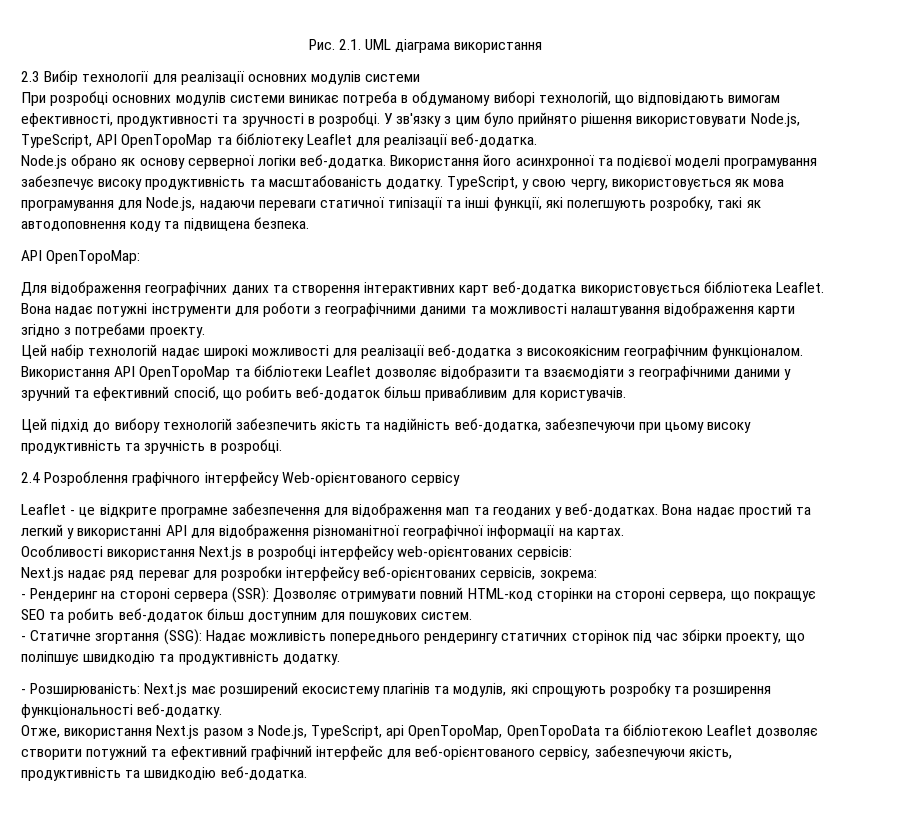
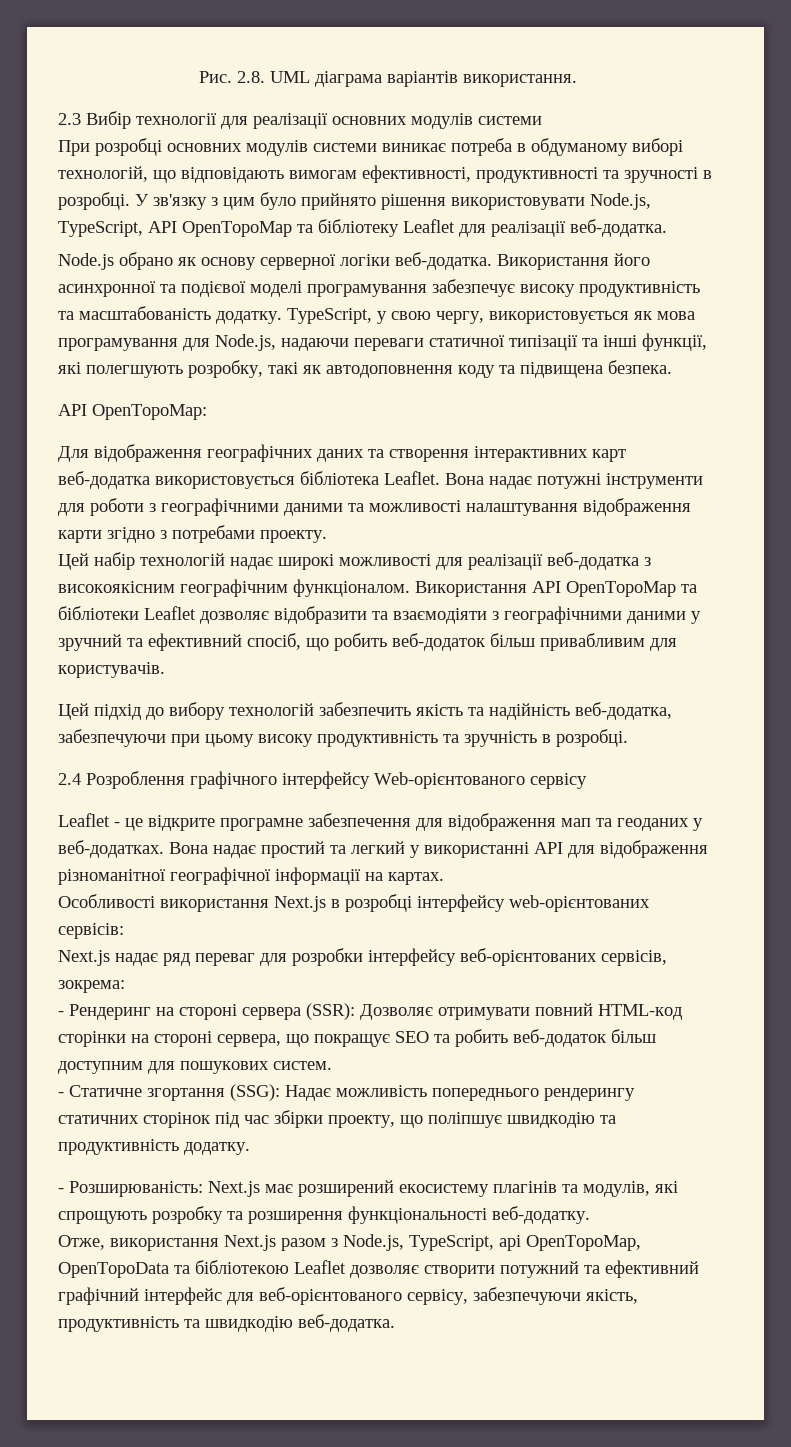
- Рис. 2.1. UML діаграма використання
+ Рис. 2.8. UML діаграма варіантів використання.

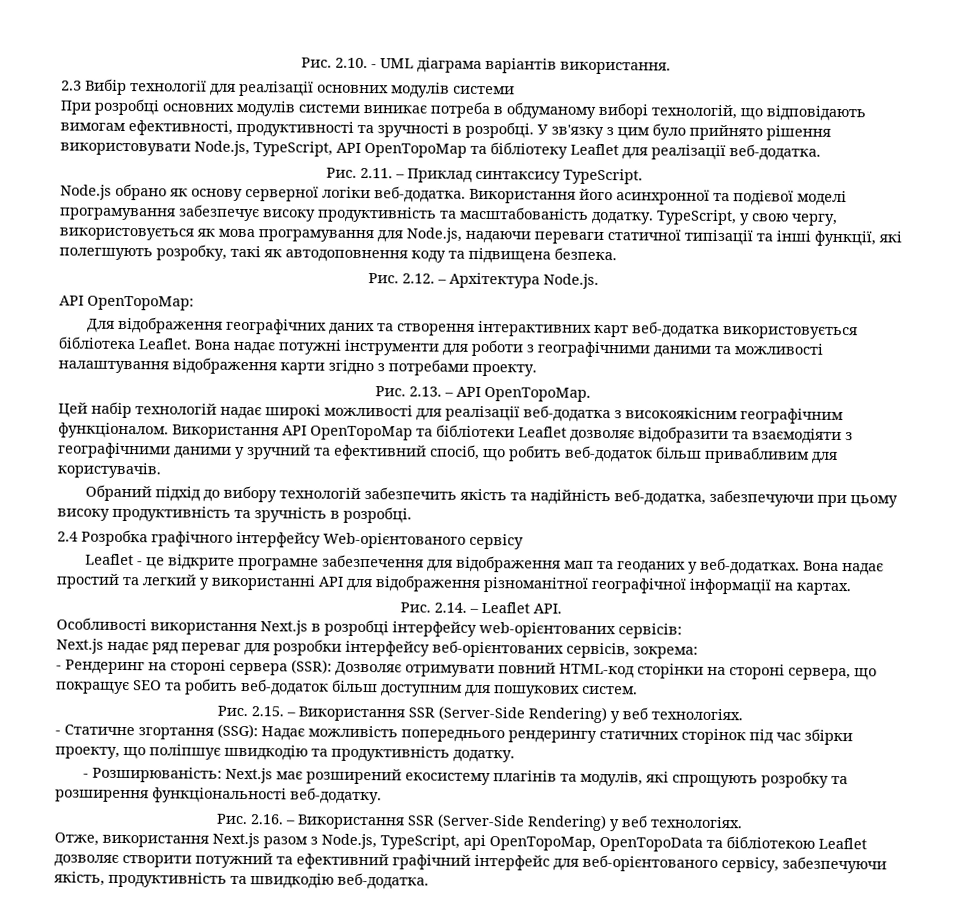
- Рис. 2.8. UML діаграма варіантів використання.
+ Рис. 2.10. - UML діаграма варіантів використання.
+ Рис. 2.11. – Приклад синтаксису TypeScript.
+ Рис. 2.12. – Архітектура Node.js.
+ Рис. 2.13. – API OpenTopoMap.
- Цей підхід до вибору технологій забезпечить якість та надійність веб-додатка, забезпечуючи при цьому високу продуктивність та зручність в розробці.
+ Обраний підхід до вибору технологій забезпечить якість та надійність веб-додатка, забезпечуючи при цьому високу продуктивність та зручність в розробці.
- 2.4 Розроблення графічного інтерфейсу Web-орієнтованого сервісу
+ 2.4 Розробка графічного інтерфейсу Web-орієнтованого сервісу
+ Рис. 2.14. – Leaflet API.
+ Рис. 2.15. – Використання SSR (Server-Side Rendering) у веб технологіях.
+ Рис. 2.16. – Використання SSR (Server-Side Rendering) у веб технологіях.

